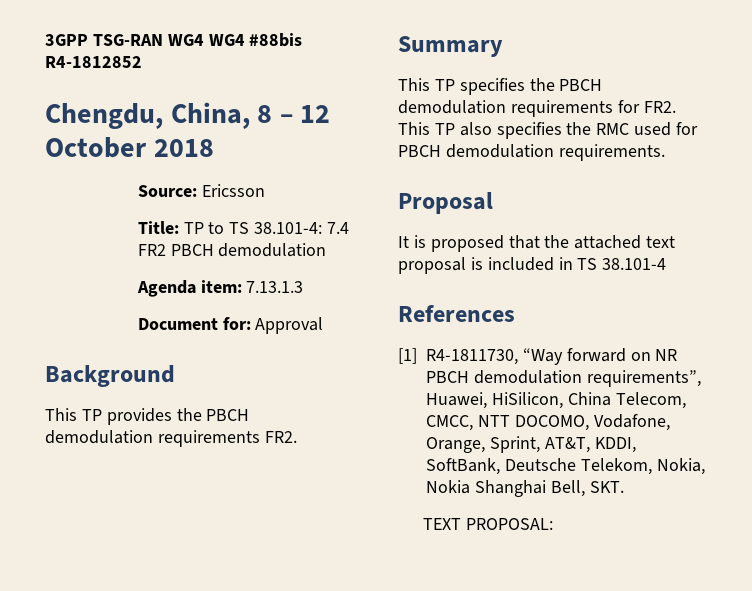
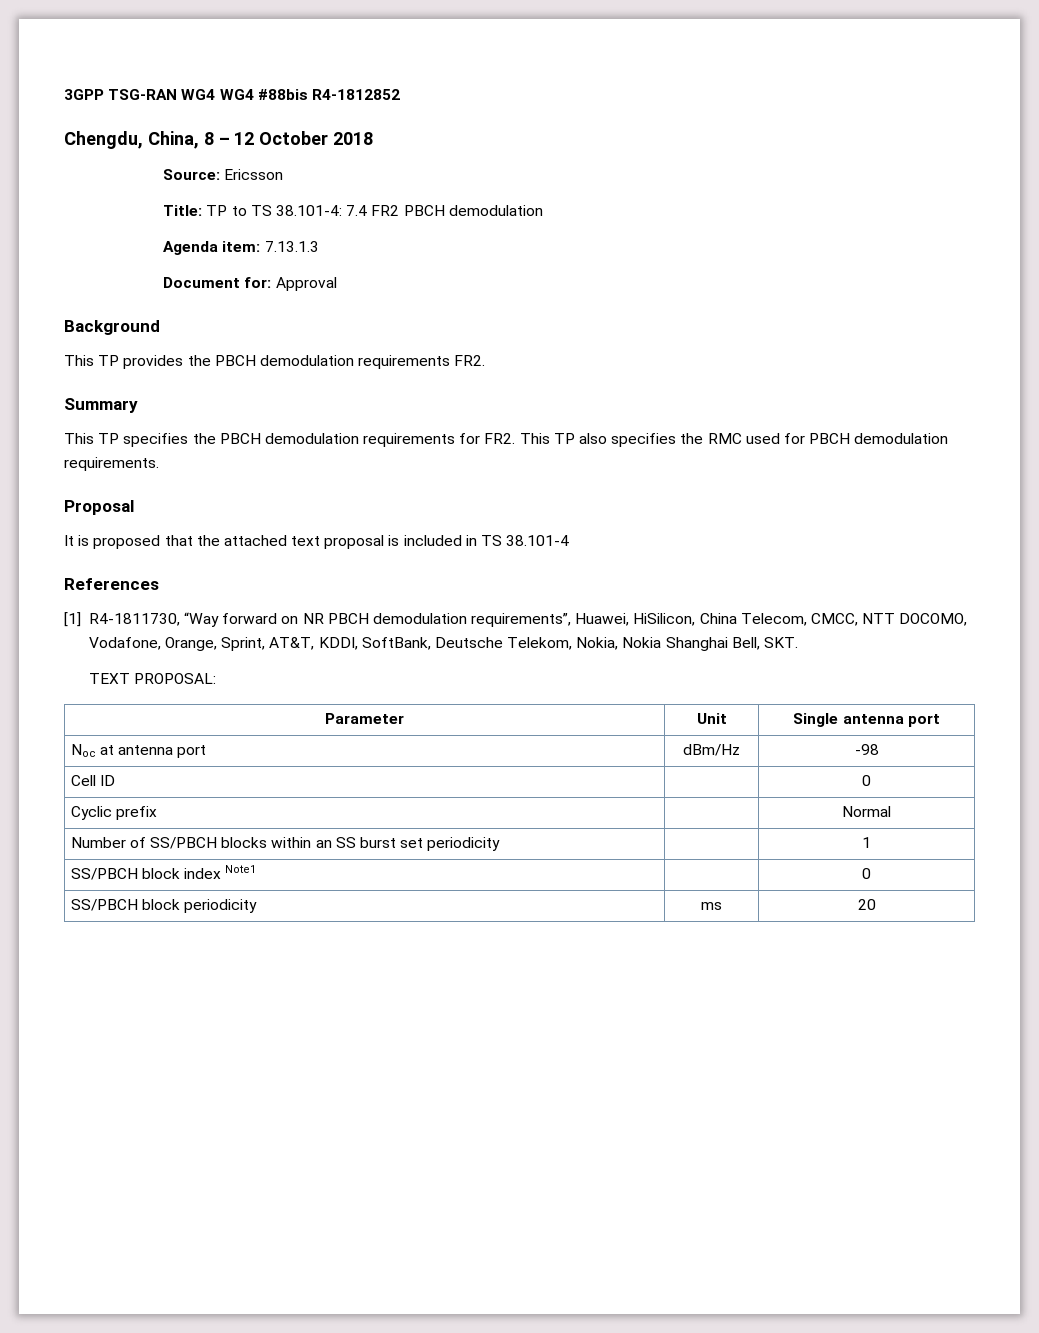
+ Parameter | Unit | Single antenna port
+ Noc at antenna port | dBm/Hz | -98
+ Cell ID | | 0
+ Cyclic prefix | | Normal
+ Number of SS/PBCH blocks within an SS burst set periodicity | | 1
+ SS/PBCH block index Note1 | | 0
+ SS/PBCH block periodicity | ms | 20

